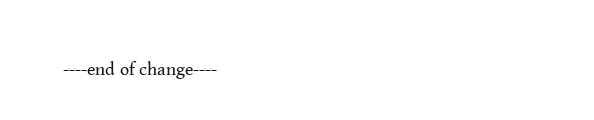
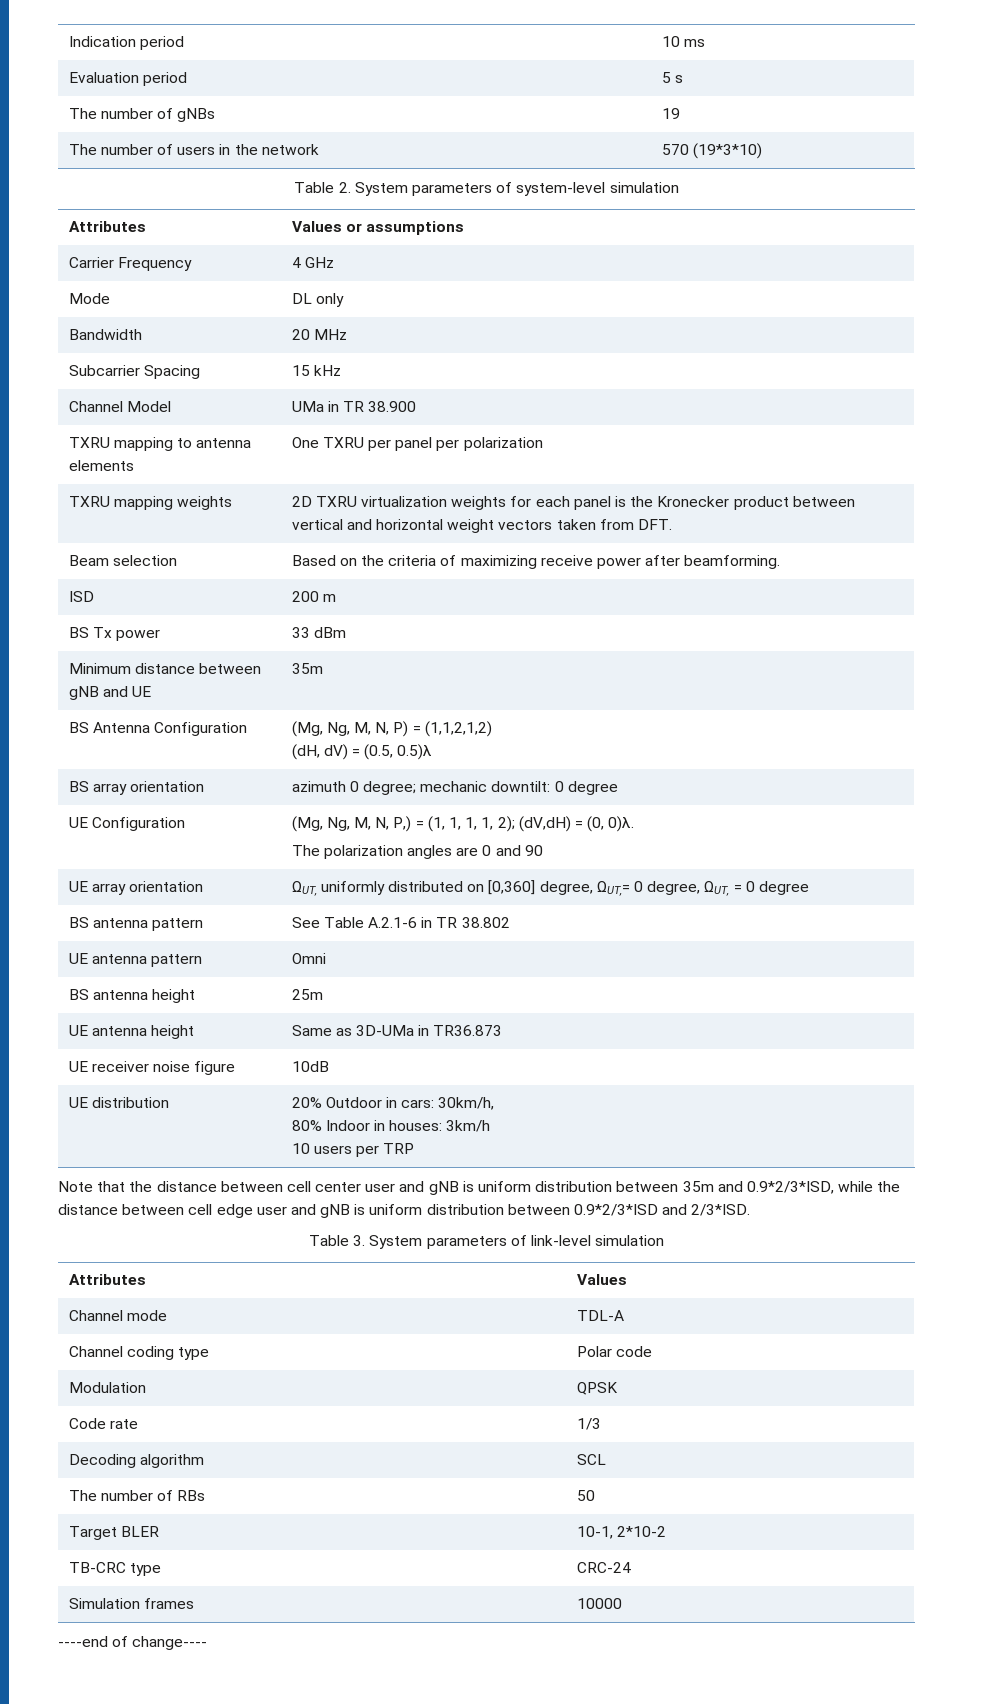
+ Indication period | 10 ms
+ Evaluation period | 5 s
+ The number of gNBs | 19
+ The number of users in the network | 570 (19*3*10)
+ Table 2. System parameters of system-level simulation
+ Attributes | Values or assumptions
+ Carrier Frequency | 4 GHz
+ Mode | DL only
+ Bandwidth | 20 MHz
+ Subcarrier Spacing | 15 kHz
+ Channel Model | UMa in TR 38.900
+ TXRU mapping to antenna elements | One TXRU per panel per polarization
+ TXRU mapping weights | 2D TXRU virtualization weights for each panel is the Kronecker product between vertical and horizontal weight vectors taken from DFT.
+ Beam selection | Based on the criteria of maximizing receive power after beamforming.
+ ISD | 200 m
+ BS Tx power | 33 dBm
+ Minimum distance between gNB and UE | 35m
+ BS Antenna Configuration | (Mg, Ng, M, N, P) = (1,1,2,1,2)
+ (dH, dV) = (0.5, 0.5)λ
+ BS array orientation | azimuth 0 degree; mechanic downtilt: 0 degree
+ UE Configuration | (Mg, Ng, M, N, P,) = (1, 1, 1, 1, 2); (dV,dH) = (0, 0)λ.
+ The polarization angles are 0 and 90
+ UE array orientation | ΩUT, uniformly distributed on [0,360] degree, ΩUT,= 0 degree, ΩUT, = 0 degree
+ BS antenna pattern | See Table A.2.1-6 in TR 38.802
+ UE antenna pattern | Omni
+ BS antenna height | 25m
+ UE antenna height | Same as 3D-UMa in TR36.873
+ UE receiver noise figure | 10dB
+ UE distribution | 20% Outdoor in cars: 30km/h,
+ 80% Indoor in houses: 3km/h
+ 10 users per TRP
+ Note that the distance between cell center user and gNB is uniform distribution between 35m and 0.9*2/3*ISD, while the distance between cell edge user and gNB is uniform distribution between 0.9*2/3*ISD and 2/3*ISD.
+ Table 3. System parameters of link-level simulation
+ Attributes | Values
+ Channel mode | TDL-A
+ Channel coding type | Polar code
+ Modulation | QPSK
+ Code rate | 1/3
+ Decoding algorithm | SCL
+ The number of RBs | 50
+ Target BLER | 10-1, 2*10-2
+ TB-CRC type | CRC-24
+ Simulation frames | 10000

